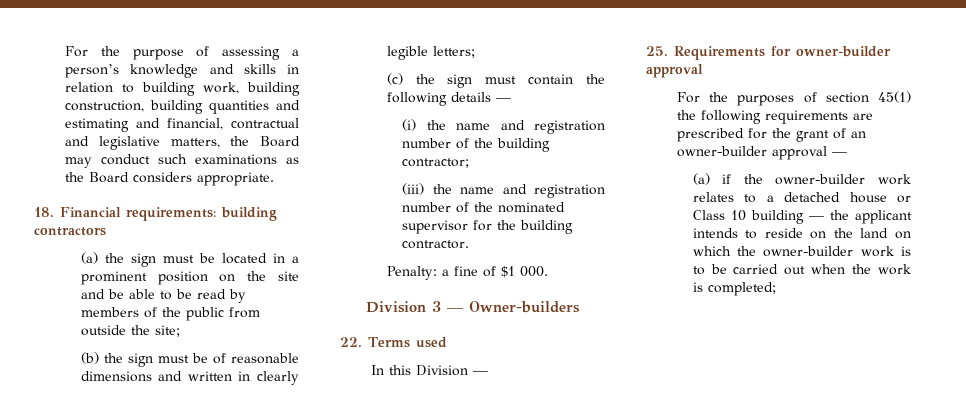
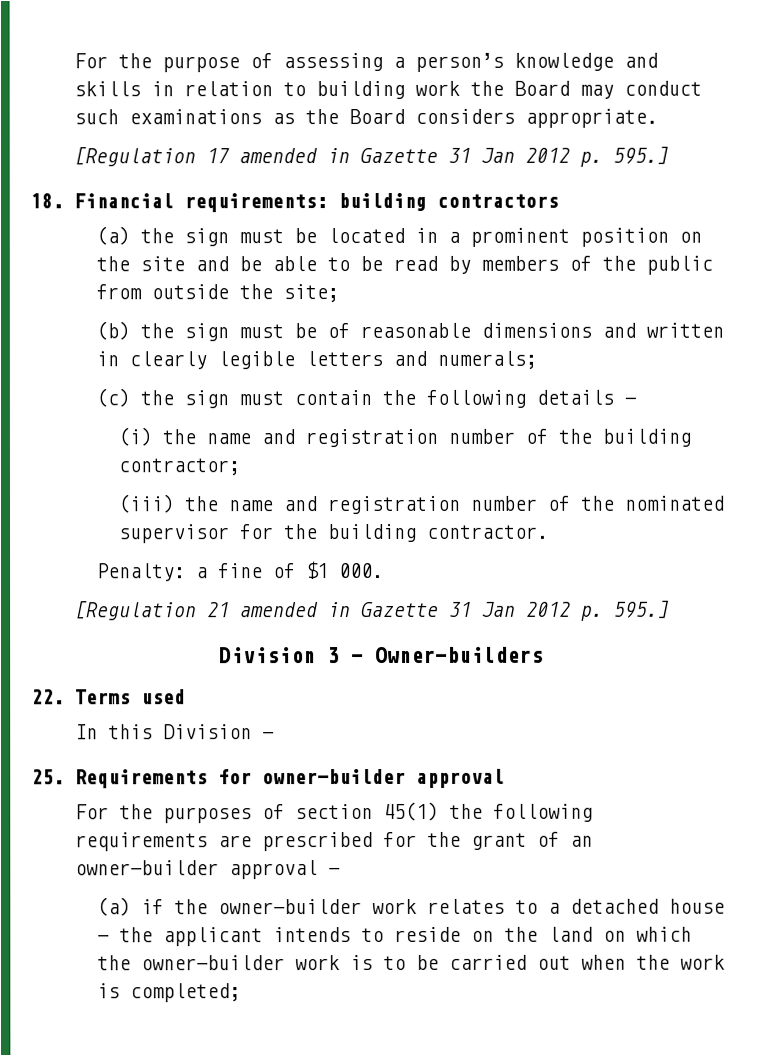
- For the purpose of assessing a person’s knowledge and skills in relation to building work, building construction, building quantities and estimating and financial, contractual and legislative matters, the Board may conduct such examinations as the Board considers appropriate.
+ For the purpose of assessing a person’s knowledge and skills in relation to building work the Board may conduct such examinations as the Board considers appropriate.
+ [Regulation 17 amended in Gazette 31 Jan 2012 p. 595.]
- (b) the sign must be of reasonable dimensions and written in clearly legible letters;
+ (b) the sign must be of reasonable dimensions and written in clearly legible letters and numerals;
+ [Regulation 21 amended in Gazette 31 Jan 2012 p. 595.]
- (a) if the owner-builder work relates to a detached house or Class 10 building — the applicant intends to reside on the land on which the owner-builder work is to be carried out when the work is completed;
+ (a) if the owner-builder work relates to a detached house — the applicant intends to reside on the land on which the owner-builder work is to be carried out when the work is completed;

